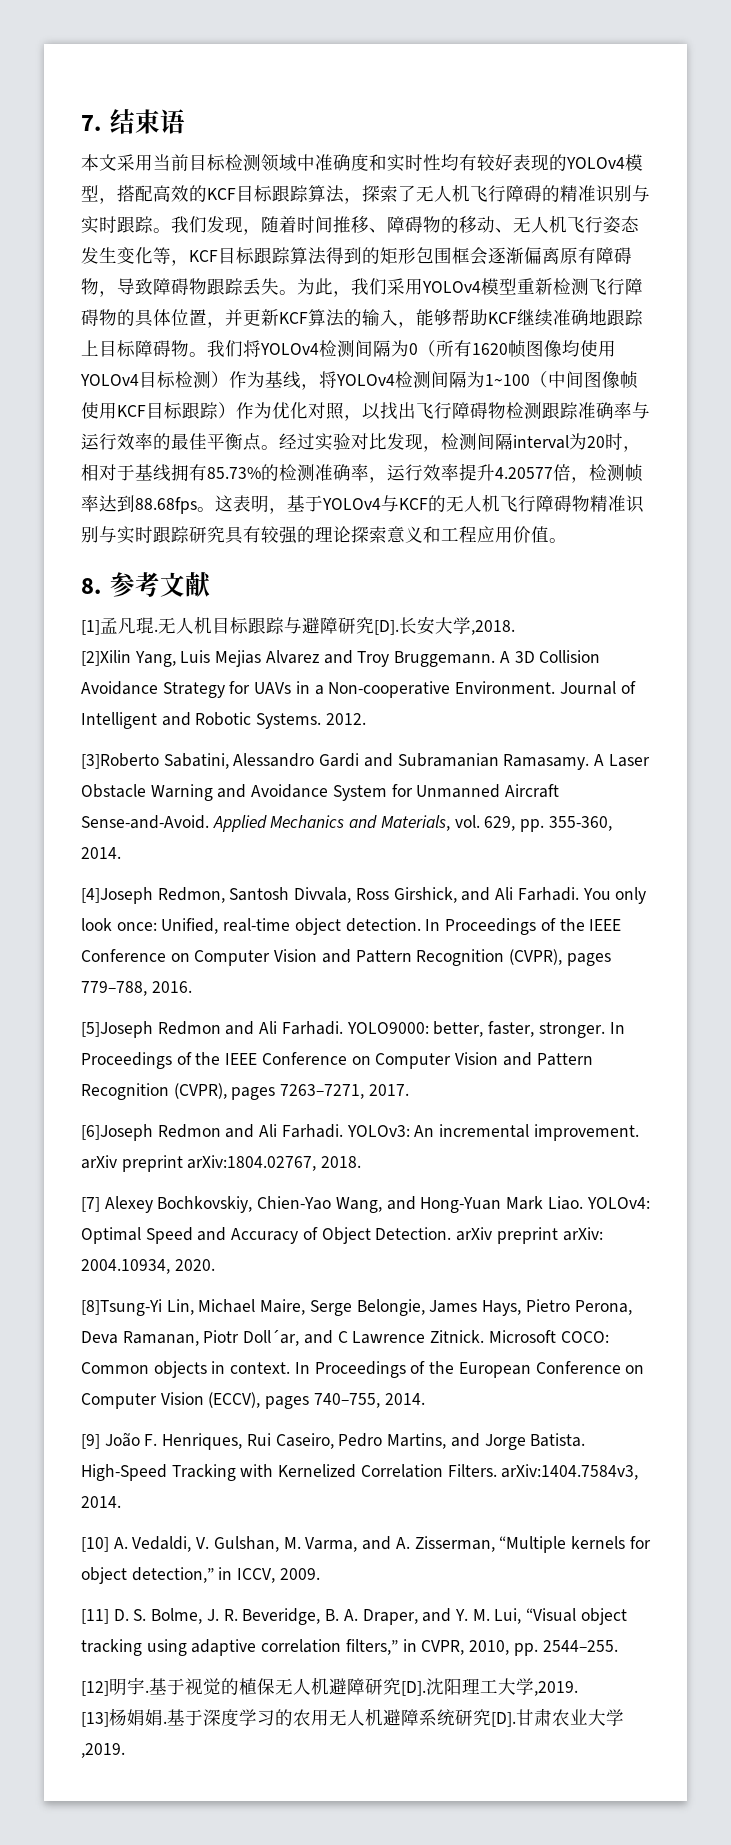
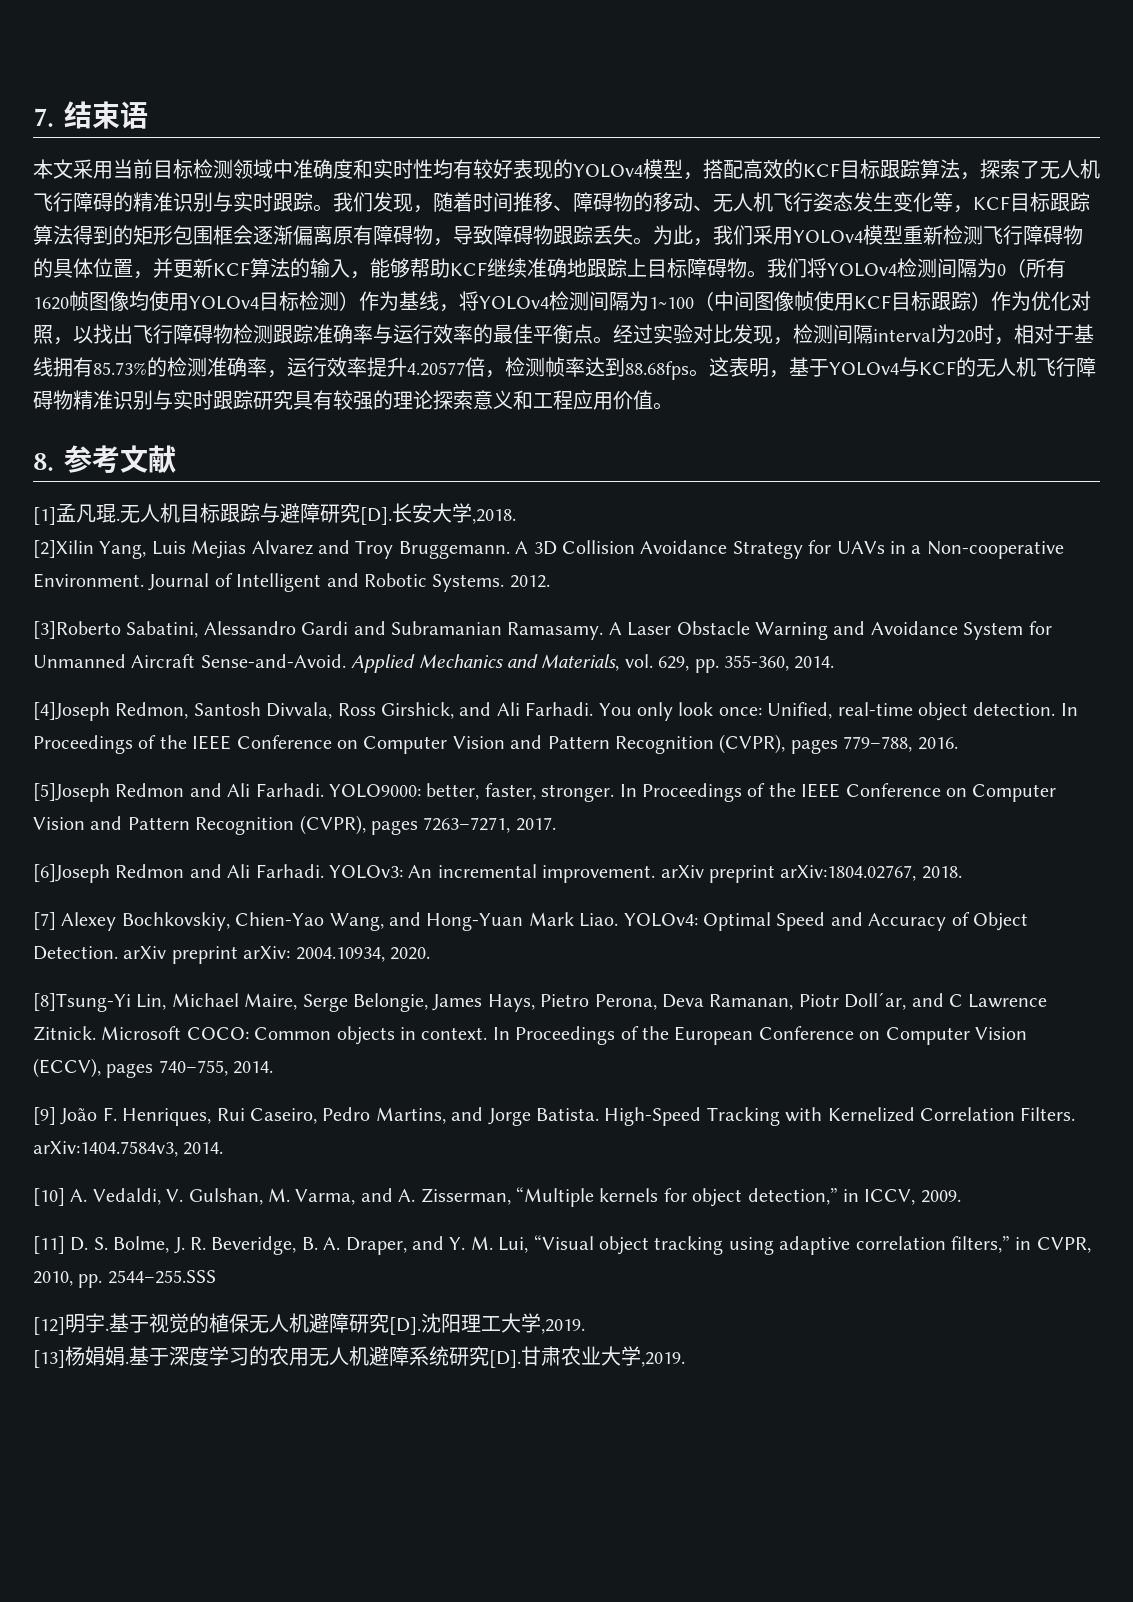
- [11] D. S. Bolme, J. R. Beveridge, B. A. Draper, and Y. M. Lui, “Visual object tracking using adaptive correlation filters,” in CVPR, 2010, pp. 2544–255.
+ [11] D. S. Bolme, J. R. Beveridge, B. A. Draper, and Y. M. Lui, “Visual object tracking using adaptive correlation filters,” in CVPR, 2010, pp. 2544–255.SSS

